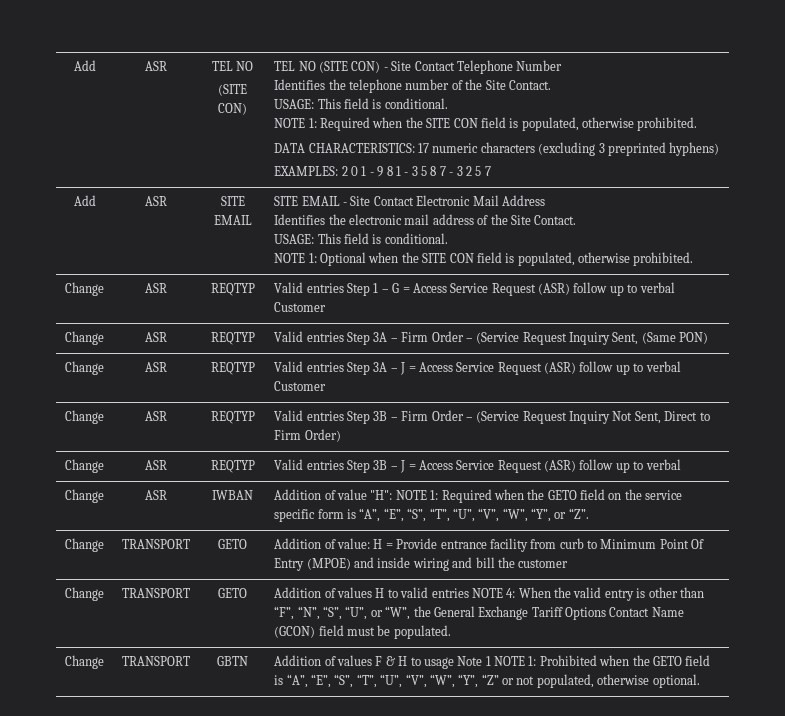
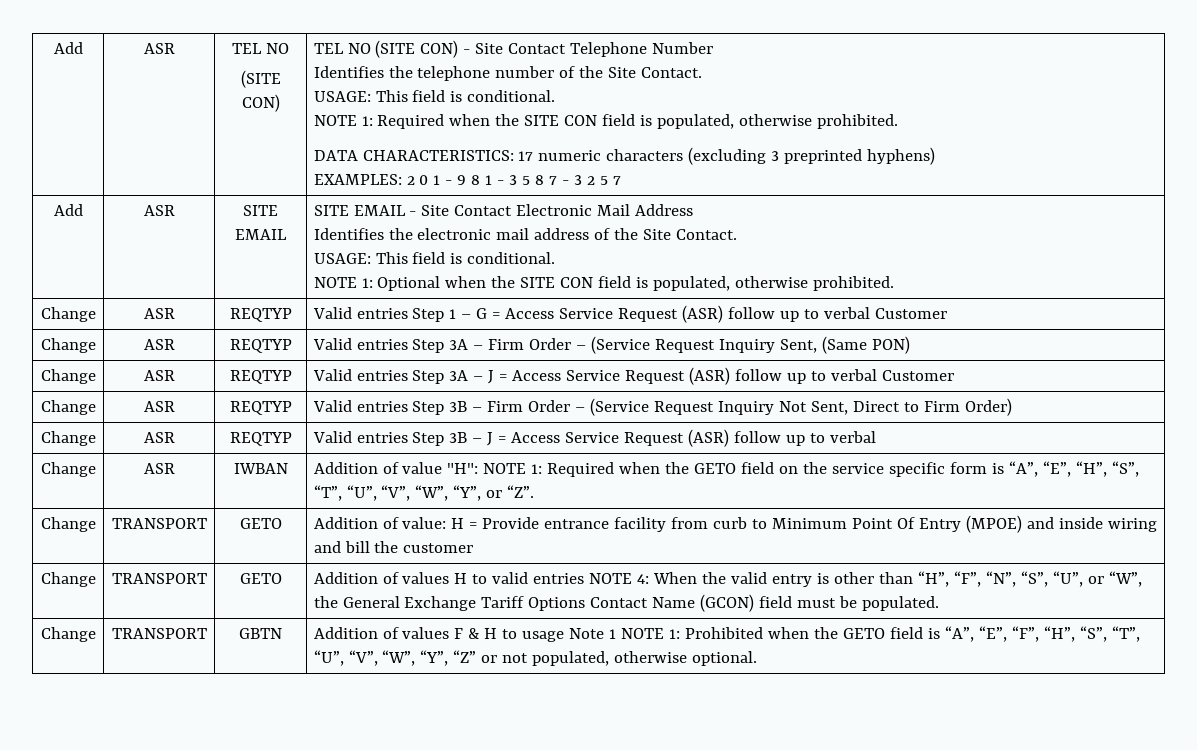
- Change | ASR | IWBAN | Addition of value "H": NOTE 1: Required when the GETO field on the service specific form is “A”, “E”, “S”, “T”, “U”, “V”, “W”, “Y”, or “Z”.
+ Change | ASR | IWBAN | Addition of value "H": NOTE 1: Required when the GETO field on the service specific form is “A”, “E”, “H”, “S”, “T”, “U”, “V”, “W”, “Y”, or “Z”.
- Change | TRANSPORT | GETO | Addition of values H to valid entries NOTE 4: When the valid entry is other than “F”, “N”, “S”, “U”, or “W”, the General Exchange Tariff Options Contact Name (GCON) field must be populated.
+ Change | TRANSPORT | GETO | Addition of values H to valid entries NOTE 4: When the valid entry is other than “H”, “F”, “N”, “S”, “U”, or “W”, the General Exchange Tariff Options Contact Name (GCON) field must be populated.
- Change | TRANSPORT | GBTN | Addition of values F & H to usage Note 1 NOTE 1: Prohibited when the GETO field is “A”, “E”, “S”, “T”, “U”, “V”, “W”, “Y”, “Z” or not populated, otherwise optional.
+ Change | TRANSPORT | GBTN | Addition of values F & H to usage Note 1 NOTE 1: Prohibited when the GETO field is “A”, “E”, “F”, “H”, “S”, “T”, “U”, “V”, “W”, “Y”, “Z” or not populated, otherwise optional.

